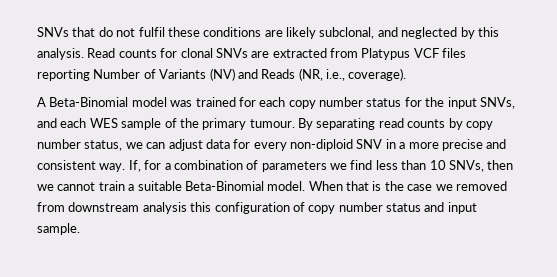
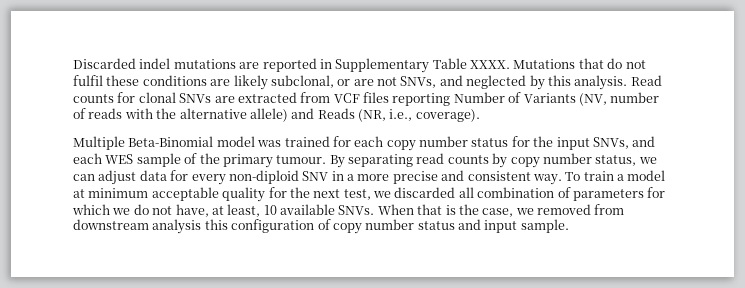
- SNVs that do not fulfil these conditions are likely subclonal, and neglected by this analysis.
+ Discarded indel mutations are reported in Supplementary Table XXXX. Mutations that do not fulfil these conditions are likely subclonal, or are not SNVs, and neglected by this analysis.
- Read counts for clonal SNVs are extracted from Platypus VCF files reporting Number of Variants (NV) and Reads (NR, i.e., coverage).
+ Read counts for clonal SNVs are extracted from VCF files reporting Number of Variants (NV, number of reads with the alternative allele) and Reads (NR, i.e., coverage).
- A Beta-Binomial model was trained for each copy number status for the input SNVs, and each WES sample of the primary tumour.
+ Multiple Beta-Binomial model was trained for each copy number status for the input SNVs, and each WES sample of the primary tumour.
- If, for a combination of parameters we find less than 10 SNVs, then we cannot train a suitable Beta-Binomial model.
+ To train a model at minimum acceptable quality for the next test, we discarded all combination of parameters for which we do not have, at least, 10 available SNVs.
- When that is the case we removed from downstream analysis this configuration of copy number status and input sample.
+ When that is the case, we removed from downstream analysis this configuration of copy number status and input sample.

